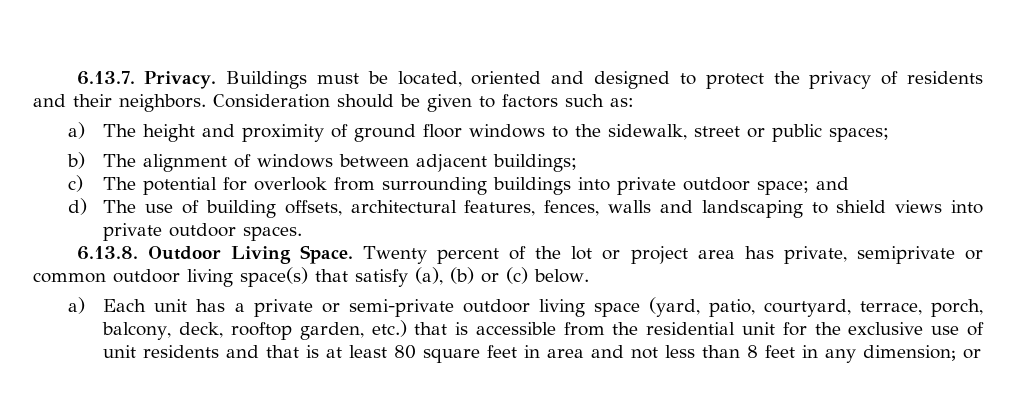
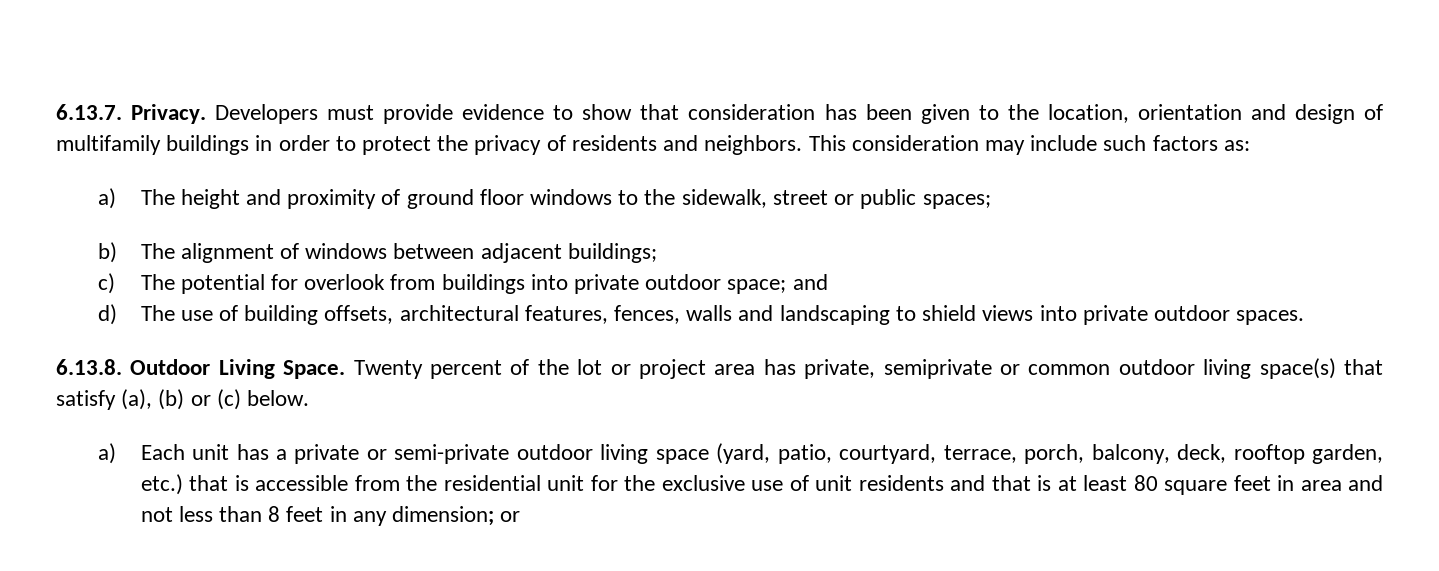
- Buildings must be located, oriented and designed to protect the privacy of residents and their neighbors. Consideration should be given to factors such as:
+ Developers must provide evidence to show that consideration has been given to the location, orientation and design of multifamily buildings in order to protect the privacy of residents and neighbors. This consideration may include such factors as:
- c) The potential for overlook from surrounding buildings into private outdoor space; and
+ c) The potential for overlook from buildings into private outdoor space; and

